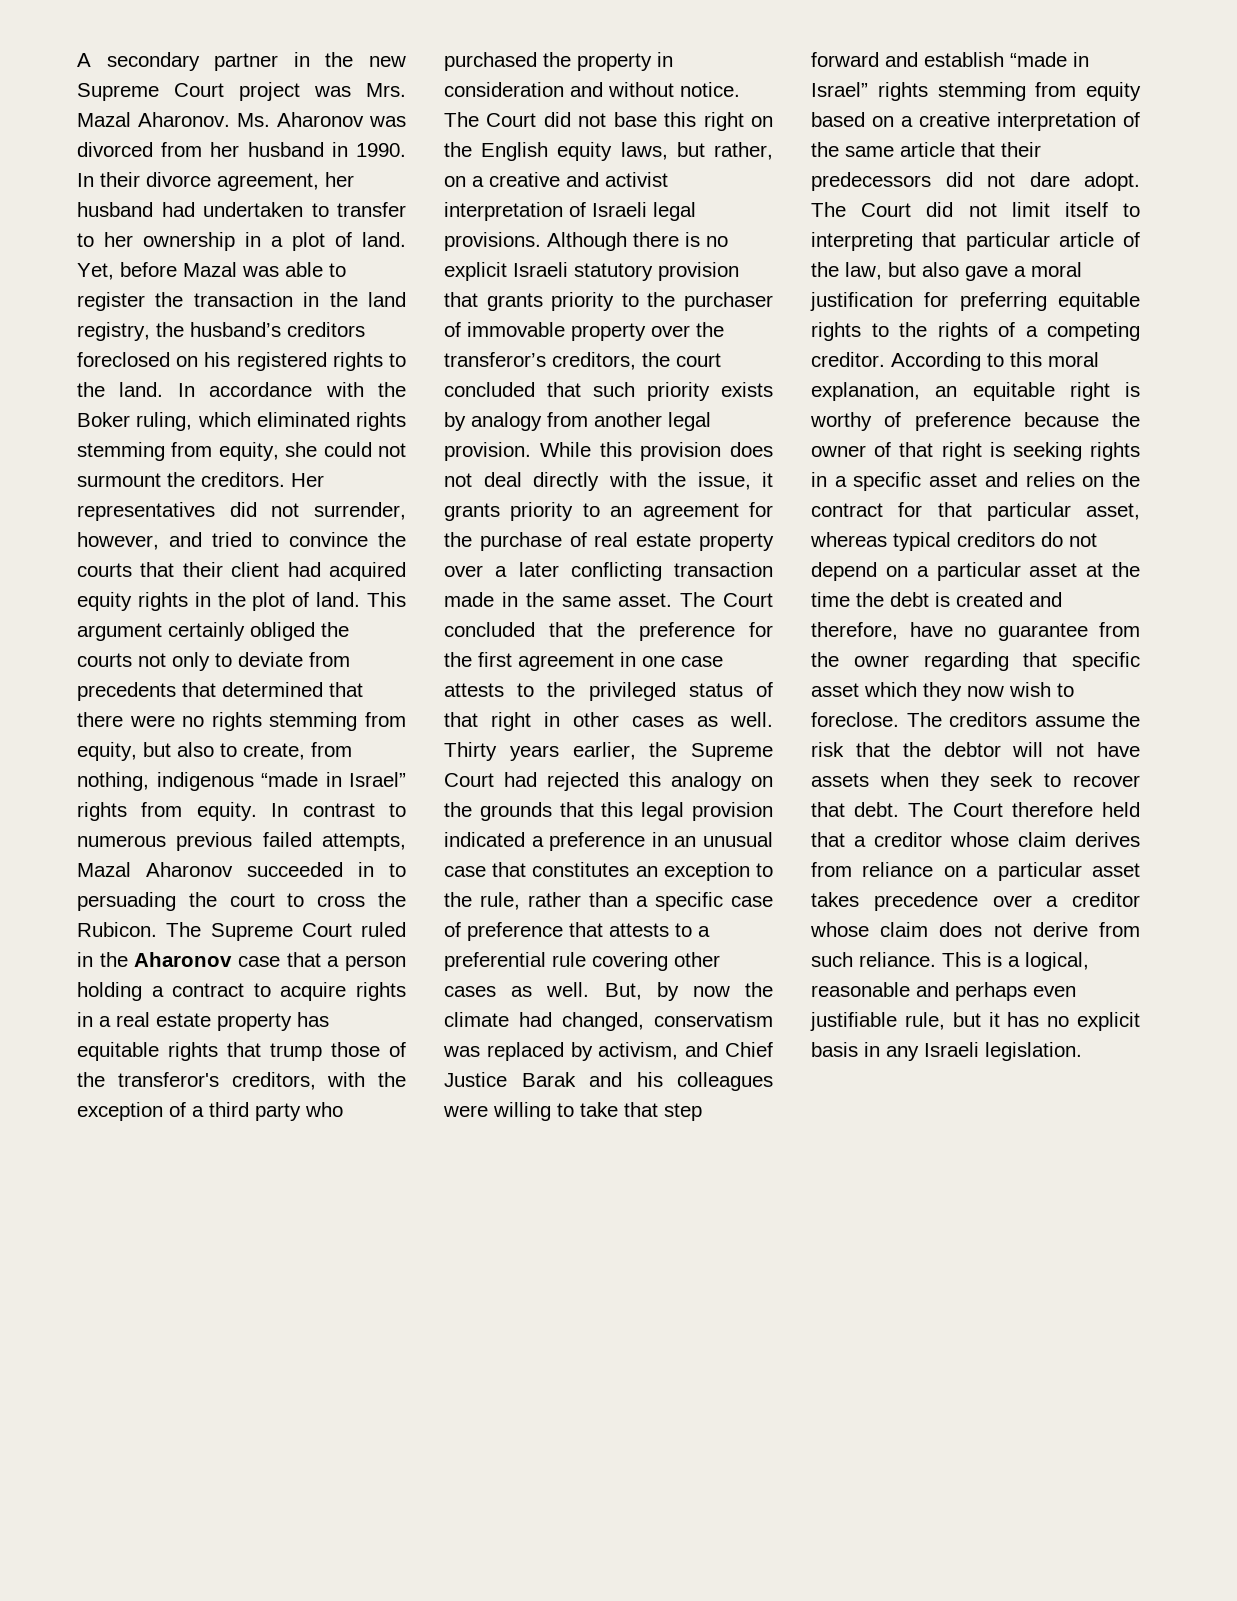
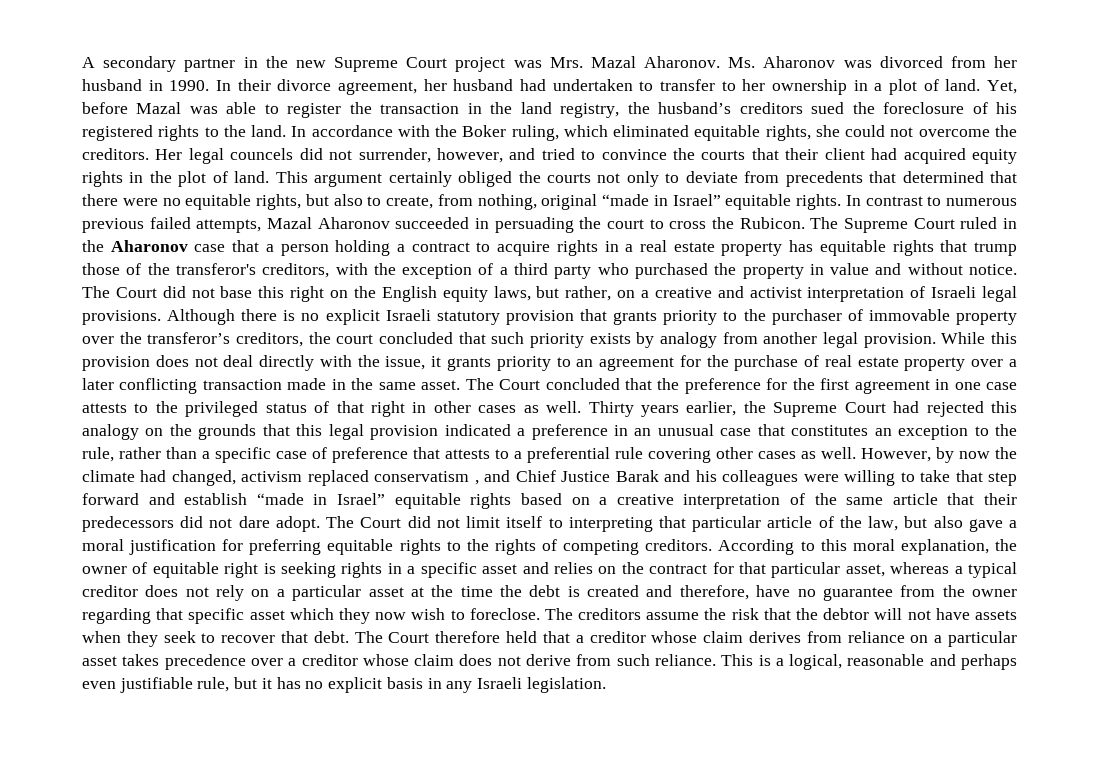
- Yet, before Mazal was able to register the transaction in the land registry, the husband’s creditors foreclosed on his registered rights to the land.
+ Yet, before Mazal was able to register the transaction in the land registry, the husband’s creditors sued the foreclosure of his registered rights to the land.
- In accordance with the Boker ruling, which eliminated rights stemming from equity, she could not surmount the creditors.
+ In accordance with the Boker ruling, which eliminated equitable rights, she could not overcome the creditors.
- Her representatives did not surrender, however, and tried to convince the courts that their client had acquired equity rights in the plot of land.
+ Her legal councels did not surrender, however, and tried to convince the courts that their client had acquired equity rights in the plot of land.
- This argument certainly obliged the courts not only to deviate from precedents that determined that there were no rights stemming from equity, but also to create, from nothing, indigenous “made in Israel” rights from equity.
+ This argument certainly obliged the courts not only to deviate from precedents that determined that there were no equitable rights, but also to create, from nothing, original “made in Israel” equitable rights.
- In contrast to numerous previous failed attempts, Mazal Aharonov succeeded in to persuading the court to cross the Rubicon.
+ In contrast to numerous previous failed attempts, Mazal Aharonov succeeded in persuading the court to cross the Rubicon.
- The Supreme Court ruled in the Aharonov case that a person holding a contract to acquire rights in a real estate property has equitable rights that trump those of the transferor's creditors, with the exception of a third party who purchased the property in consideration and without notice.
+ The Supreme Court ruled in the Aharonov case that a person holding a contract to acquire rights in a real estate property has equitable rights that trump those of the transferor's creditors, with the exception of a third party who purchased the property in value and without notice.
- But, by now the climate had changed, conservatism was replaced by activism, and Chief Justice Barak and his colleagues were willing to take that step forward and establish “made in Israel” rights stemming from equity based on a creative interpretation of the same article that their predecessors did not dare adopt.
+ However, by now the climate had changed, activism replaced conservatism , and Chief Justice Barak and his colleagues were willing to take that step forward and establish “made in Israel” equitable rights based on a creative interpretation of the same article that their predecessors did not dare adopt.
- The Court did not limit itself to interpreting that particular article of the law, but also gave a moral justification for preferring equitable rights to the rights of a competing creditor.
+ The Court did not limit itself to interpreting that particular article of the law, but also gave a moral justification for preferring equitable rights to the rights of competing creditors.
- According to this moral explanation, an equitable right is worthy of preference because the owner of that right is seeking rights in a specific asset and relies on the contract for that particular asset, whereas typical creditors do not depend on a particular asset at the time the debt is created and therefore, have no guarantee from the owner regarding that specific asset which they now wish to foreclose.
+ According to this moral explanation, the owner of equitable right is seeking rights in a specific asset and relies on the contract for that particular asset, whereas a typical creditor does not rely on a particular asset at the time the debt is created and therefore, have no guarantee from the owner regarding that specific asset which they now wish to foreclose.

